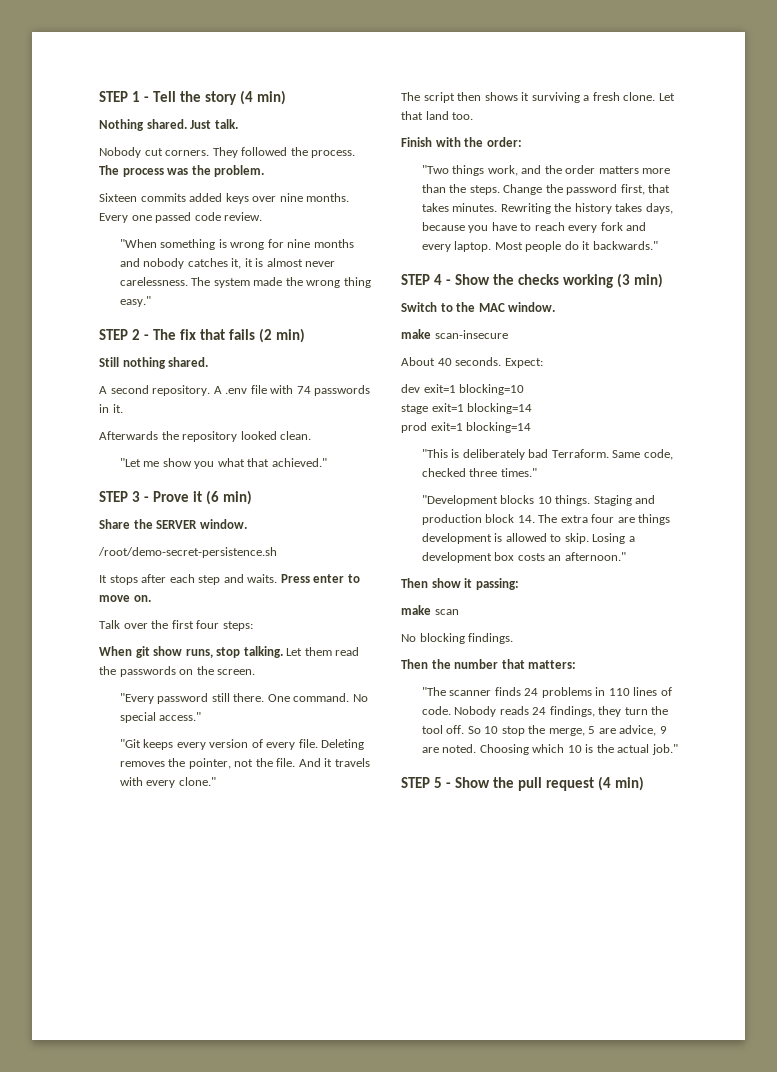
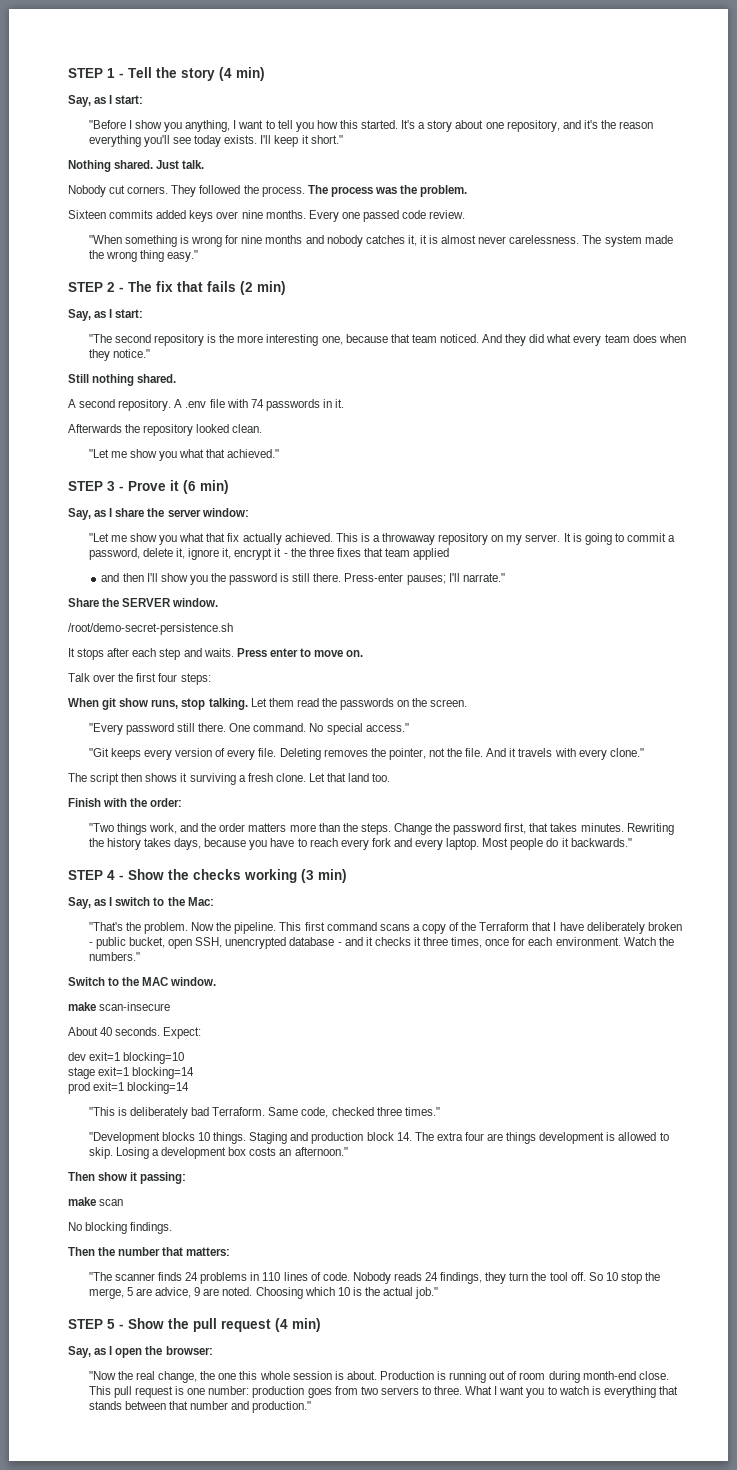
  STEP 1 - Tell the story (4 min)
+ Say, as I start:
+ "Before I show you anything, I want to tell you how this started. It's a story about one repository, and it's the reason everything you'll see today exists. I'll keep it short."
  STEP 2 - The fix that fails (2 min)
+ Say, as I start:
+ "The second repository is the more interesting one, because that team noticed. And they did what every team does when they notice."
+ Say, as I share the server window:
+ "Let me show you what that fix actually achieved. This is a throwaway repository on my server. It is going to commit a password, delete it, ignore it, encrypt it - the three fixes that team applied
+ and then I'll show you the password is still there. Press-enter pauses; I'll narrate."
+ Say, as I switch to the Mac:
+ "That's the problem. Now the pipeline. This first command scans a copy of the Terraform that I have deliberately broken - public bucket, open SSH, unencrypted database - and it checks it three times, once for each environment. Watch the numbers."
+ Say, as I open the browser:
+ "Now the real change, the one this whole session is about. Production is running out of room during month-end close. This pull request is one number: production goes from two servers to three. What I want you to watch is everything that stands between that number and production."

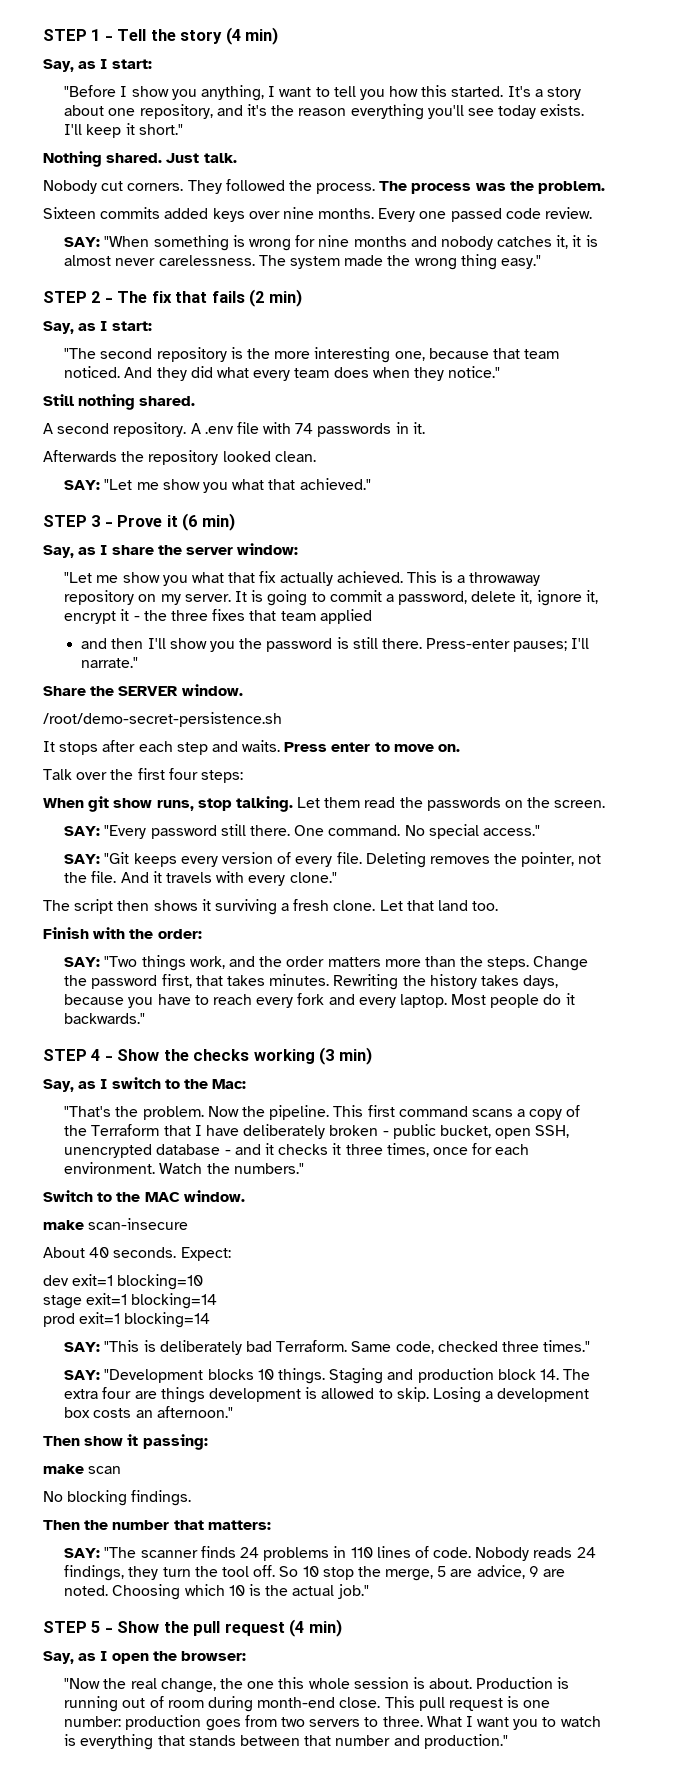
- "When something is wrong for nine months and nobody catches it, it is almost never carelessness.
+ SAY: "When something is wrong for nine months and nobody catches it, it is almost never carelessness.
- "Let me show you what that achieved."
+ SAY: "Let me show you what that achieved."
- "Every password still there.
+ SAY: "Every password still there.
- "Git keeps every version of every file.
+ SAY: "Git keeps every version of every file.
- "Two things work, and the order matters more than the steps.
+ SAY: "Two things work, and the order matters more than the steps.
- "This is deliberately bad Terraform.
+ SAY: "This is deliberately bad Terraform.
- "Development blocks 10 things.
+ SAY: "Development blocks 10 things.
- "The scanner finds 24 problems in 110 lines of code.
+ SAY: "The scanner finds 24 problems in 110 lines of code.

